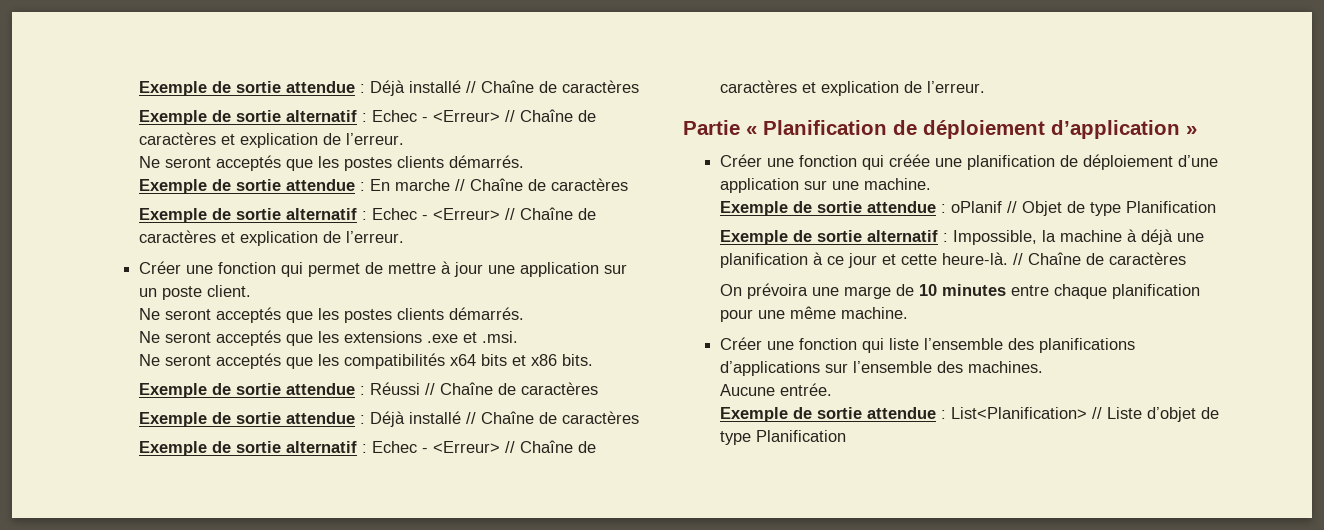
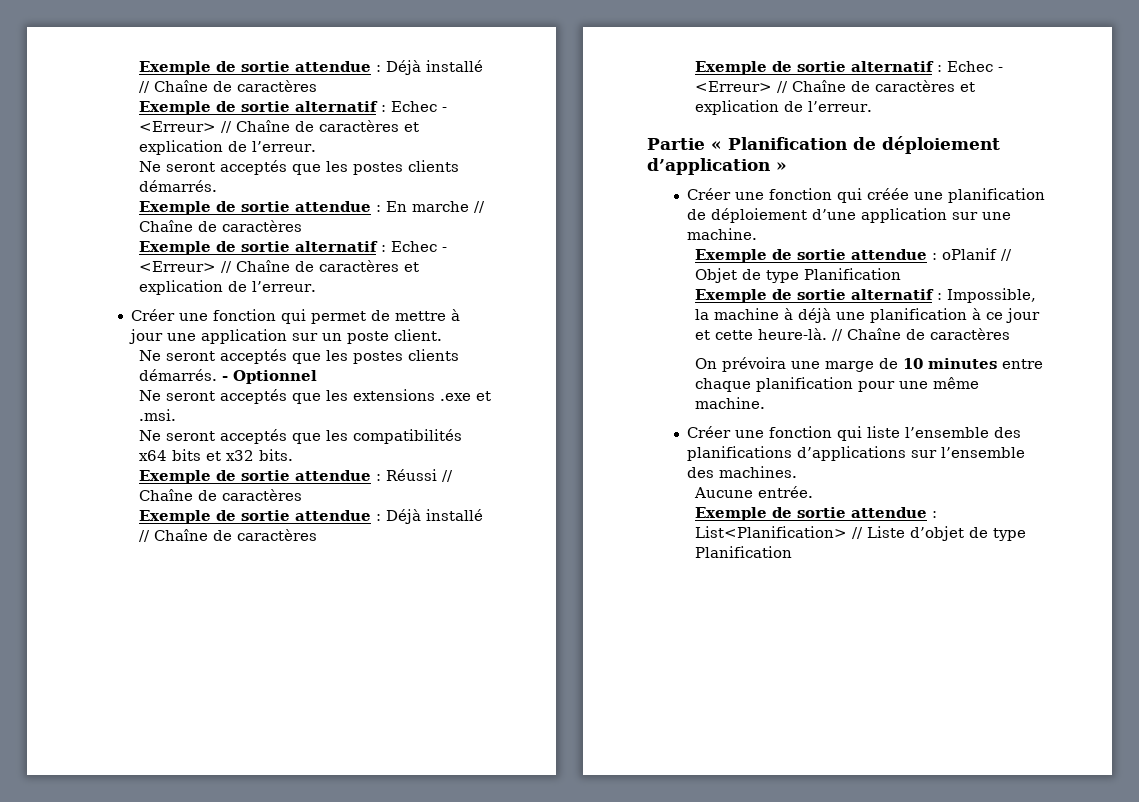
+ - Optionnel
- Ne seront acceptés que les compatibilités x64 bits et x86 bits.
+ Ne seront acceptés que les compatibilités x64 bits et x32 bits.

